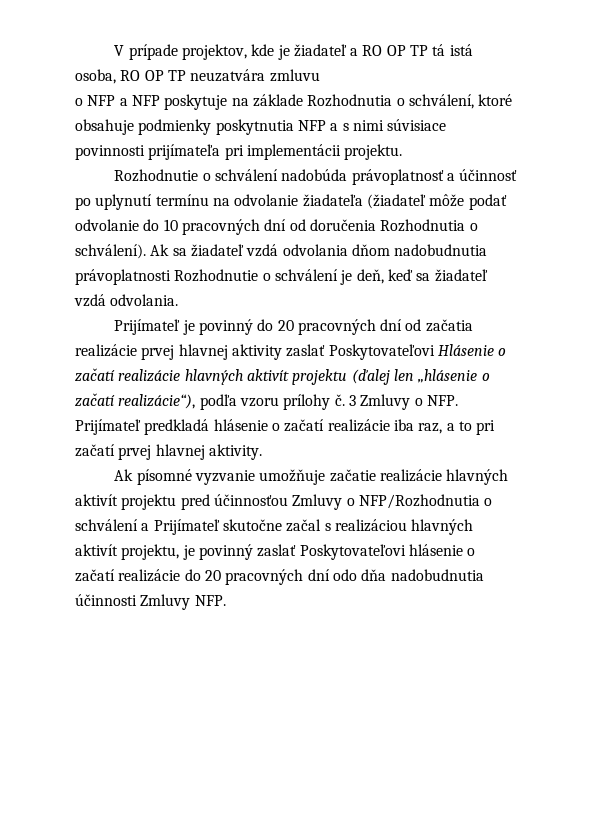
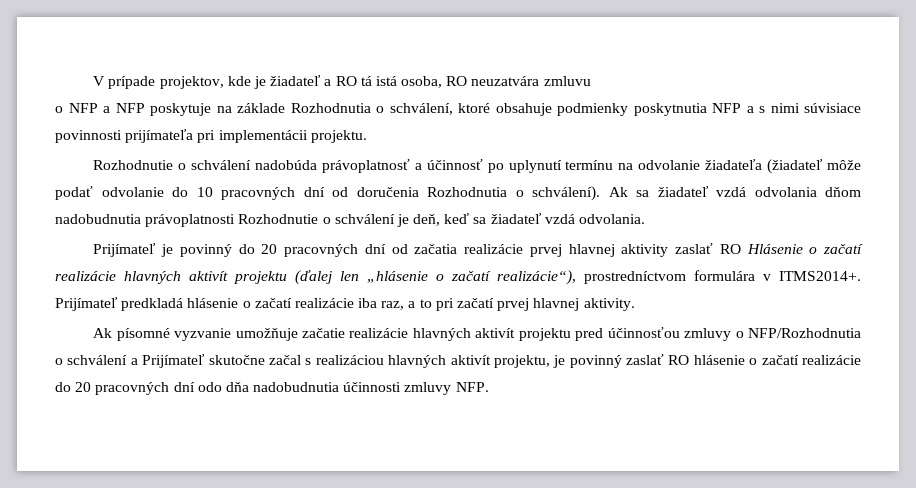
- V prípade projektov, kde je žiadateľ a RO OP TP tá istá osoba, RO OP TP neuzatvára zmluvu
+ V prípade projektov, kde je žiadateľ a RO tá istá osoba, RO neuzatvára zmluvu
- Prijímateľ je povinný do 20 pracovných dní od začatia realizácie prvej hlavnej aktivity zaslať Poskytovateľovi Hlásenie o začatí realizácie hlavných aktivít projektu (ďalej len „hlásenie o začatí realizácie“), podľa vzoru prílohy č. 3 Zmluvy o NFP. Prijímateľ predkladá hlásenie o začatí realizácie iba raz, a to pri začatí prvej hlavnej aktivity.
+ Prijímateľ je povinný do 20 pracovných dní od začatia realizácie prvej hlavnej aktivity zaslať RO Hlásenie o začatí realizácie hlavných aktivít projektu (ďalej len „hlásenie o začatí realizácie“), prostredníctvom formulára v ITMS2014+. Prijímateľ predkladá hlásenie o začatí realizácie iba raz, a to pri začatí prvej hlavnej aktivity.
- Ak písomné vyzvanie umožňuje začatie realizácie hlavných aktivít projektu pred účinnosťou Zmluvy o NFP/Rozhodnutia o schválení a Prijímateľ skutočne začal s realizáciou hlavných aktivít projektu, je povinný zaslať Poskytovateľovi hlásenie o začatí realizácie do 20 pracovných dní odo dňa nadobudnutia účinnosti Zmluvy NFP.
+ Ak písomné vyzvanie umožňuje začatie realizácie hlavných aktivít projektu pred účinnosťou zmluvy o NFP/Rozhodnutia o schválení a Prijímateľ skutočne začal s realizáciou hlavných aktivít projektu, je povinný zaslať RO hlásenie o začatí realizácie do 20 pracovných dní odo dňa nadobudnutia účinnosti zmluvy NFP.

